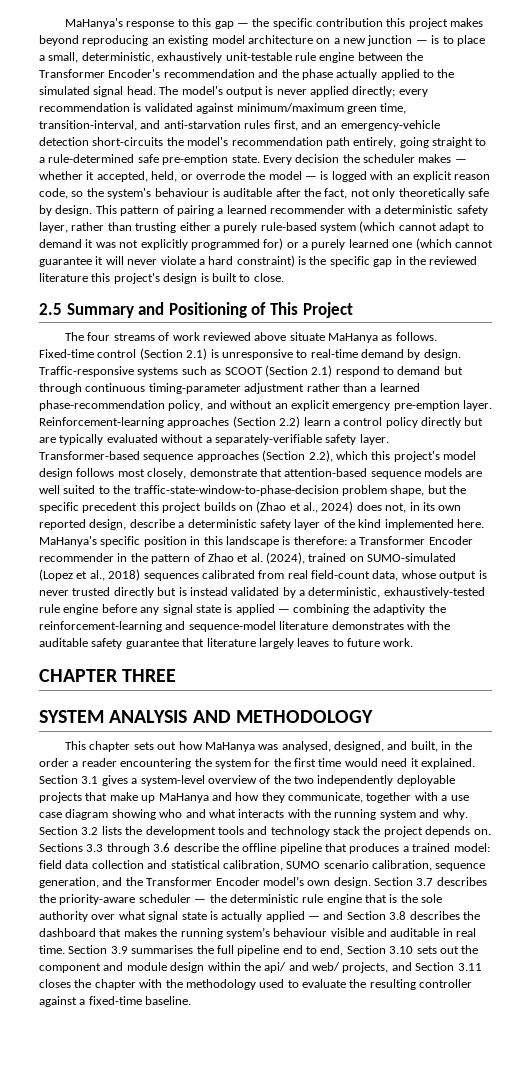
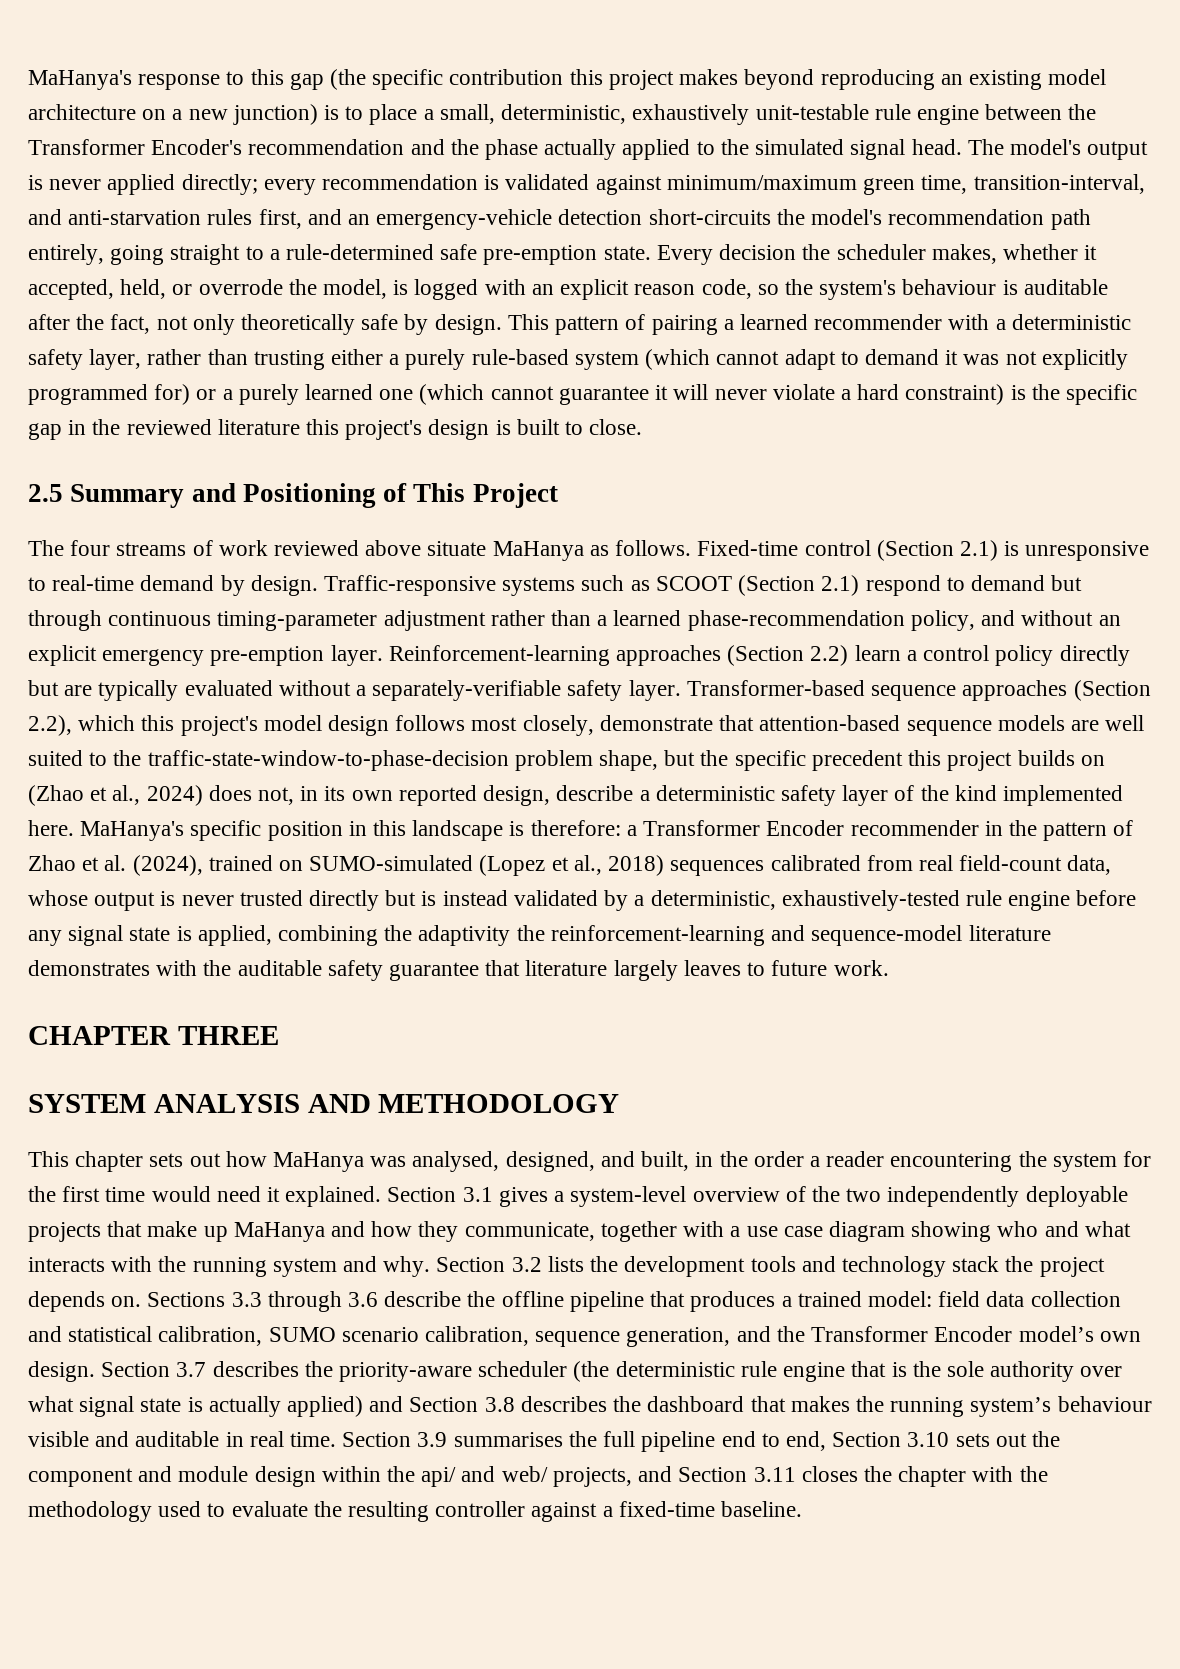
- MaHanya's response to this gap — the specific contribution this project makes beyond reproducing an existing model architecture on a new junction — is to place a small, deterministic, exhaustively unit-testable rule engine between the Transformer Encoder's recommendation and the phase actually applied to the simulated signal head.
+ MaHanya's response to this gap (the specific contribution this project makes beyond reproducing an existing model architecture on a new junction) is to place a small, deterministic, exhaustively unit-testable rule engine between the Transformer Encoder's recommendation and the phase actually applied to the simulated signal head.
- Every decision the scheduler makes — whether it accepted, held, or overrode the model — is logged with an explicit reason code, so the system's behaviour is auditable after the fact, not only theoretically safe by design.
+ Every decision the scheduler makes, whether it accepted, held, or overrode the model, is logged with an explicit reason code, so the system's behaviour is auditable after the fact, not only theoretically safe by design.
- a Transformer Encoder recommender in the pattern of Zhao et al. (2024), trained on SUMO-simulated (Lopez et al., 2018) sequences calibrated from real field-count data, whose output is never trusted directly but is instead validated by a deterministic, exhaustively-tested rule engine before any signal state is applied — combining the adaptivity the reinforcement-learning and sequence-model literature demonstrates with the auditable safety guarantee that literature largely leaves to future work.
+ a Transformer Encoder recommender in the pattern of Zhao et al. (2024), trained on SUMO-simulated (Lopez et al., 2018) sequences calibrated from real field-count data, whose output is never trusted directly but is instead validated by a deterministic, exhaustively-tested rule engine before any signal state is applied, combining the adaptivity the reinforcement-learning and sequence-model literature demonstrates with the auditable safety guarantee that literature largely leaves to future work.
- Section 3.7 describes the priority-aware scheduler — the deterministic rule engine that is the sole authority over what signal state is actually applied — and Section 3.8 describes the dashboard that makes the running system’s behaviour visible and auditable in real time.
+ Section 3.7 describes the priority-aware scheduler (the deterministic rule engine that is the sole authority over what signal state is actually applied) and Section 3.8 describes the dashboard that makes the running system’s behaviour visible and auditable in real time.

